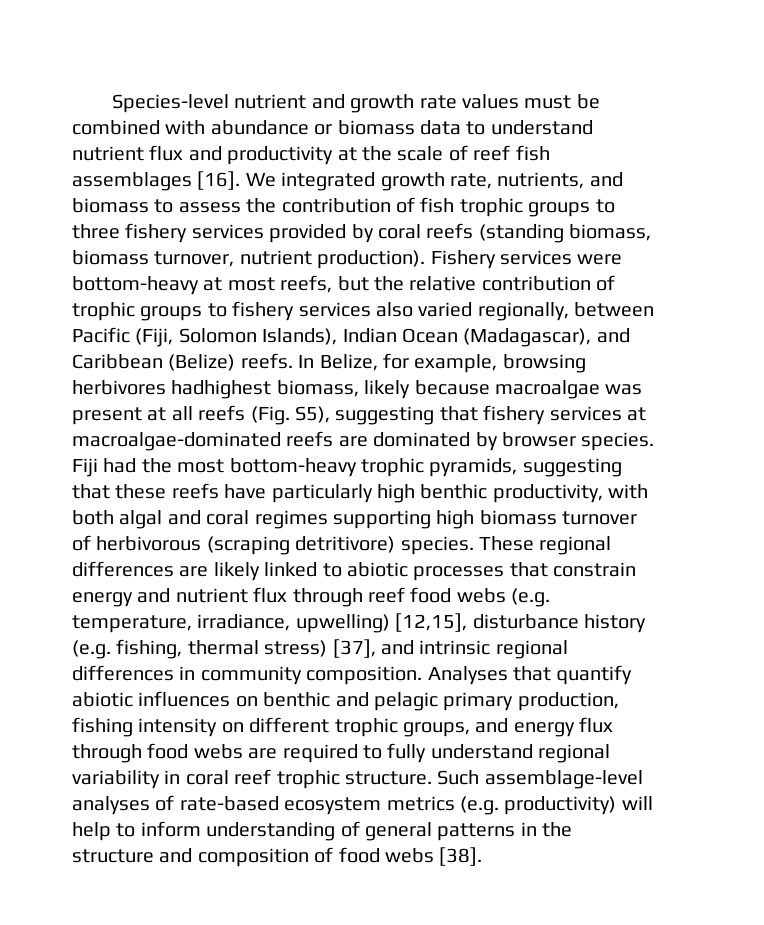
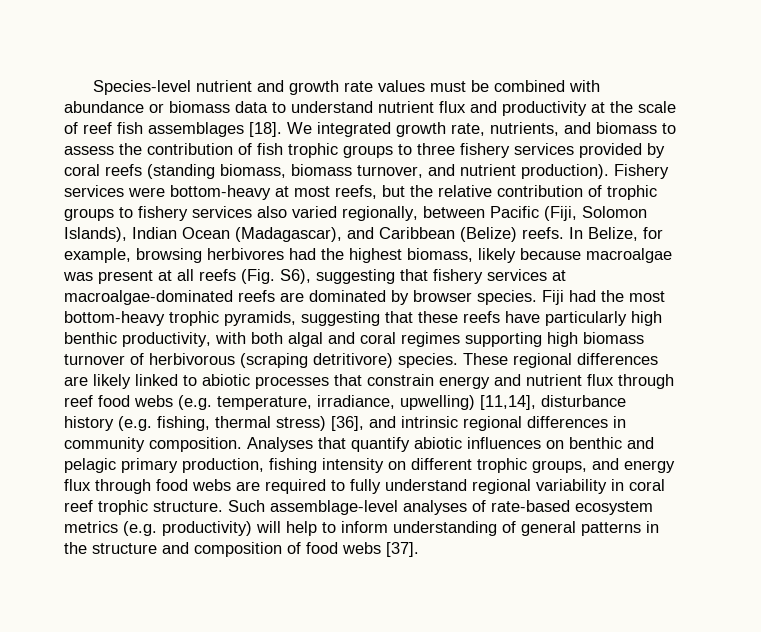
- Species-level nutrient and growth rate values must be combined with abundance or biomass data to understand nutrient flux and productivity at the scale of reef fish assemblages [16].
+ Species-level nutrient and growth rate values must be combined with abundance or biomass data to understand nutrient flux and productivity at the scale of reef fish assemblages [18].
- We integrated growth rate, nutrients, and biomass to assess the contribution of fish trophic groups to three fishery services provided by coral reefs (standing biomass, biomass turnover, nutrient production).
+ We integrated growth rate, nutrients, and biomass to assess the contribution of fish trophic groups to three fishery services provided by coral reefs (standing biomass, biomass turnover, and nutrient production).
- In Belize, for example, browsing herbivores hadhighest biomass, likely because macroalgae was present at all reefs (Fig. S5), suggesting that fishery services at macroalgae-dominated reefs are dominated by browser species.
+ In Belize, for example, browsing herbivores had the highest biomass, likely because macroalgae was present at all reefs (Fig. S6), suggesting that fishery services at macroalgae-dominated reefs are dominated by browser species.
- These regional differences are likely linked to abiotic processes that constrain energy and nutrient flux through reef food webs (e.g. temperature, irradiance, upwelling) [12,15], disturbance history (e.g. fishing, thermal stress) [37], and intrinsic regional differences in community composition.
+ These regional differences are likely linked to abiotic processes that constrain energy and nutrient flux through reef food webs (e.g. temperature, irradiance, upwelling) [11,14], disturbance history (e.g. fishing, thermal stress) [36], and intrinsic regional differences in community composition.
- Such assemblage-level analyses of rate-based ecosystem metrics (e.g. productivity) will help to inform understanding of general patterns in the structure and composition of food webs [38].
+ Such assemblage-level analyses of rate-based ecosystem metrics (e.g. productivity) will help to inform understanding of general patterns in the structure and composition of food webs [37].

